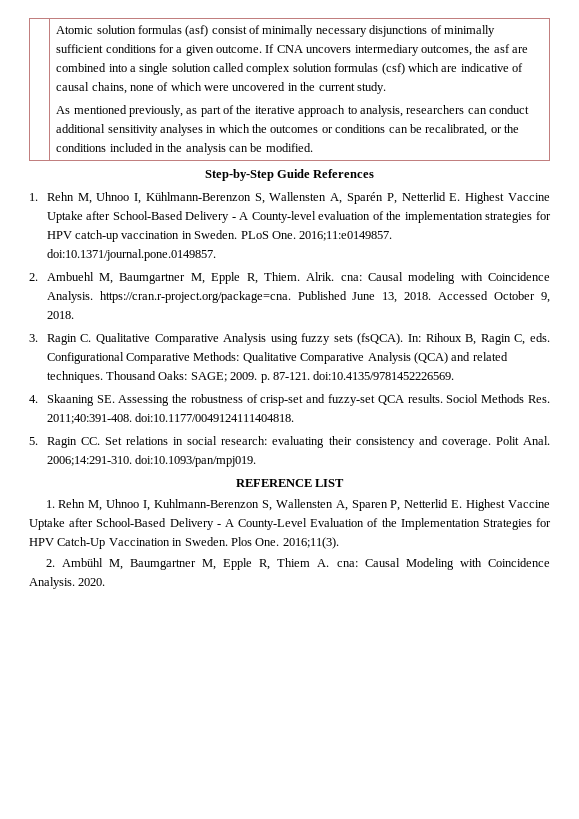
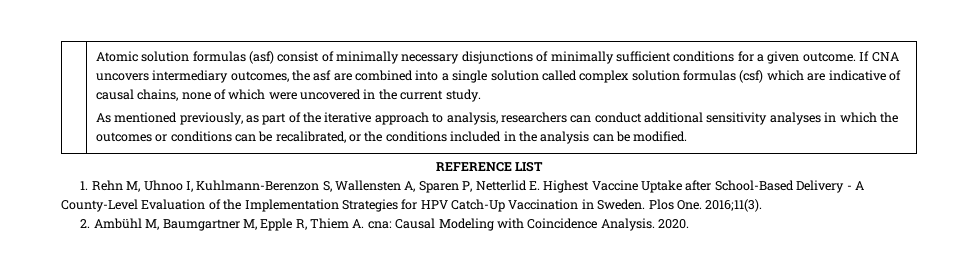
- Step-by-Step Guide References
- 1. Rehn M, Uhnoo I, Kühlmann-Berenzon S, Wallensten A, Sparén P, Netterlid E. Highest Vaccine Uptake after School-Based Delivery - A County-level evaluation of the implementation strategies for HPV catch-up vaccination in Sweden. PLoS One. 2016;11:e0149857. doi:10.1371/journal.pone.0149857.
- 2. Ambuehl M, Baumgartner M, Epple R, Thiem. Alrik. cna: Causal modeling with Coincidence Analysis. https://cran.r-project.org/package=cna. Published June 13, 2018. Accessed October 9, 2018.
- 3. Ragin C. Qualitative Comparative Analysis using fuzzy sets (fsQCA). In: Rihoux B, Ragin C, eds. Configurational Comparative Methods: Qualitative Comparative Analysis (QCA) and related techniques. Thousand Oaks: SAGE; 2009. p. 87-121. doi:10.4135/9781452226569.
- 4. Skaaning SE. Assessing the robustness of crisp-set and fuzzy-set QCA results. Sociol Methods Res. 2011;40:391-408. doi:10.1177/0049124111404818.
- 5. Ragin CC. Set relations in social research: evaluating their consistency and coverage. Polit Anal. 2006;14:291-310. doi:10.1093/pan/mpj019.

